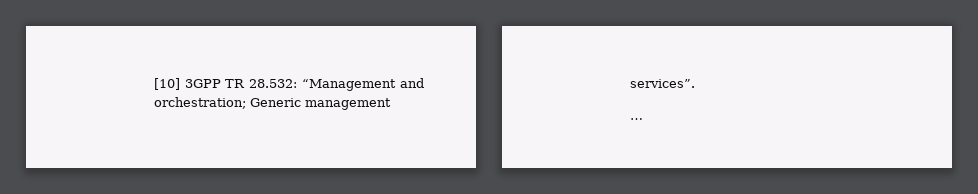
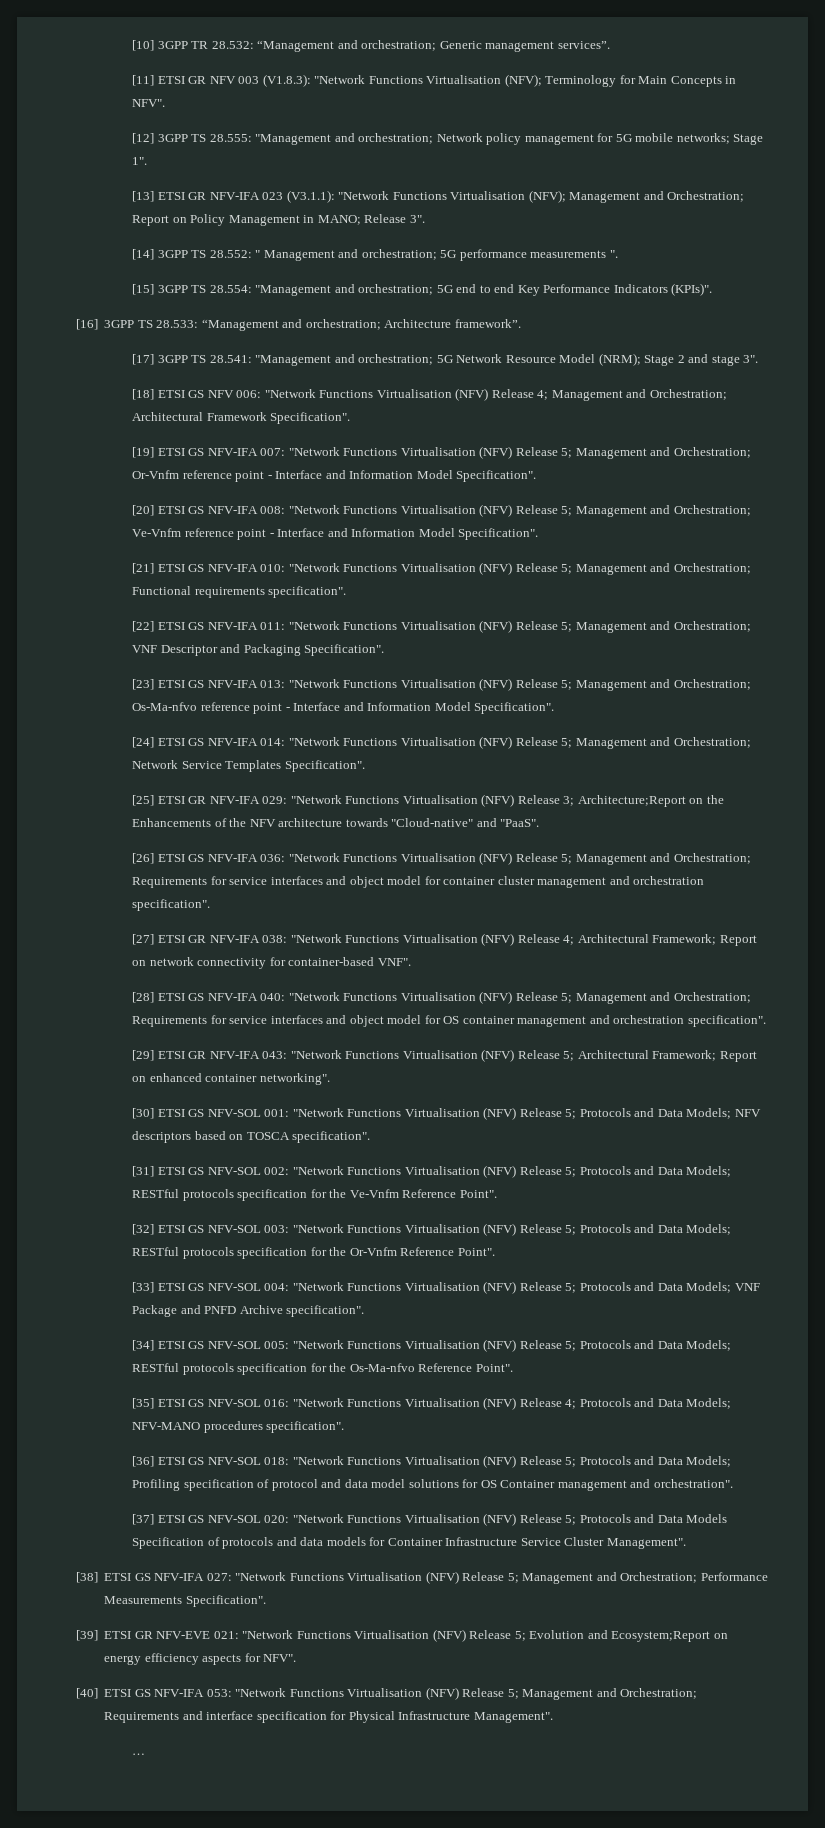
+ [11] ETSI GR NFV 003 (V1.8.3): "Network Functions Virtualisation (NFV); Terminology for Main Concepts in NFV".
+ [12] 3GPP TS 28.555: "Management and orchestration; Network policy management for 5G mobile networks; Stage 1".
+ [13] ETSI GR NFV-IFA 023 (V3.1.1): "Network Functions Virtualisation (NFV); Management and Orchestration; Report on Policy Management in MANO; Release 3".
+ [14] 3GPP TS 28.552: " Management and orchestration; 5G performance measurements ".
+ [15] 3GPP TS 28.554: "Management and orchestration; 5G end to end Key Performance Indicators (KPIs)".
+ [16] 3GPP TS 28.533: “Management and orchestration; Architecture framework”.
+ [17] 3GPP TS 28.541: "Management and orchestration; 5G Network Resource Model (NRM); Stage 2 and stage 3".
+ [18] ETSI GS NFV 006: "Network Functions Virtualisation (NFV) Release 4; Management and Orchestration; Architectural Framework Specification".
+ [19] ETSI GS NFV-IFA 007: "Network Functions Virtualisation (NFV) Release 5; Management and Orchestration; Or-Vnfm reference point - Interface and Information Model Specification".
+ [20] ETSI GS NFV-IFA 008: "Network Functions Virtualisation (NFV) Release 5; Management and Orchestration; Ve-Vnfm reference point - Interface and Information Model Specification".
+ [21] ETSI GS NFV-IFA 010: "Network Functions Virtualisation (NFV) Release 5; Management and Orchestration; Functional requirements specification".
+ [22] ETSI GS NFV-IFA 011: "Network Functions Virtualisation (NFV) Release 5; Management and Orchestration; VNF Descriptor and Packaging Specification".
+ [23] ETSI GS NFV-IFA 013: "Network Functions Virtualisation (NFV) Release 5; Management and Orchestration; Os-Ma-nfvo reference point - Interface and Information Model Specification".
+ [24] ETSI GS NFV-IFA 014: "Network Functions Virtualisation (NFV) Release 5; Management and Orchestration; Network Service Templates Specification".
+ [25] ETSI GR NFV-IFA 029: "Network Functions Virtualisation (NFV) Release 3; Architecture;Report on the Enhancements of the NFV architecture towards "Cloud-native" and "PaaS".
+ [26] ETSI GS NFV-IFA 036: "Network Functions Virtualisation (NFV) Release 5; Management and Orchestration; Requirements for service interfaces and object model for container cluster management and orchestration specification".
+ [27] ETSI GR NFV-IFA 038: "Network Functions Virtualisation (NFV) Release 4; Architectural Framework; Report on network connectivity for container-based VNF".
+ [28] ETSI GS NFV-IFA 040: "Network Functions Virtualisation (NFV) Release 5; Management and Orchestration; Requirements for service interfaces and object model for OS container management and orchestration specification".
+ [29] ETSI GR NFV-IFA 043: "Network Functions Virtualisation (NFV) Release 5; Architectural Framework; Report on enhanced container networking".
+ [30] ETSI GS NFV-SOL 001: "Network Functions Virtualisation (NFV) Release 5; Protocols and Data Models; NFV descriptors based on TOSCA specification".
+ [31] ETSI GS NFV-SOL 002: "Network Functions Virtualisation (NFV) Release 5; Protocols and Data Models; RESTful protocols specification for the Ve-Vnfm Reference Point".
+ [32] ETSI GS NFV-SOL 003: "Network Functions Virtualisation (NFV) Release 5; Protocols and Data Models; RESTful protocols specification for the Or-Vnfm Reference Point".
+ [33] ETSI GS NFV-SOL 004: "Network Functions Virtualisation (NFV) Release 5; Protocols and Data Models; VNF Package and PNFD Archive specification".
+ [34] ETSI GS NFV-SOL 005: "Network Functions Virtualisation (NFV) Release 5; Protocols and Data Models; RESTful protocols specification for the Os-Ma-nfvo Reference Point".
+ [35] ETSI GS NFV-SOL 016: "Network Functions Virtualisation (NFV) Release 4; Protocols and Data Models; NFV-MANO procedures specification".
+ [36] ETSI GS NFV-SOL 018: "Network Functions Virtualisation (NFV) Release 5; Protocols and Data Models; Profiling specification of protocol and data model solutions for OS Container management and orchestration".
+ [37] ETSI GS NFV-SOL 020: "Network Functions Virtualisation (NFV) Release 5; Protocols and Data Models Specification of protocols and data models for Container Infrastructure Service Cluster Management".
+ [38] ETSI GS NFV-IFA 027: "Network Functions Virtualisation (NFV) Release 5; Management and Orchestration; Performance Measurements Specification".
+ [39] ETSI GR NFV-EVE 021: "Network Functions Virtualisation (NFV) Release 5; Evolution and Ecosystem;Report on energy efficiency aspects for NFV".
+ [40] ETSI GS NFV-IFA 053: "Network Functions Virtualisation (NFV) Release 5; Management and Orchestration; Requirements and interface specification for Physical Infrastructure Management".

